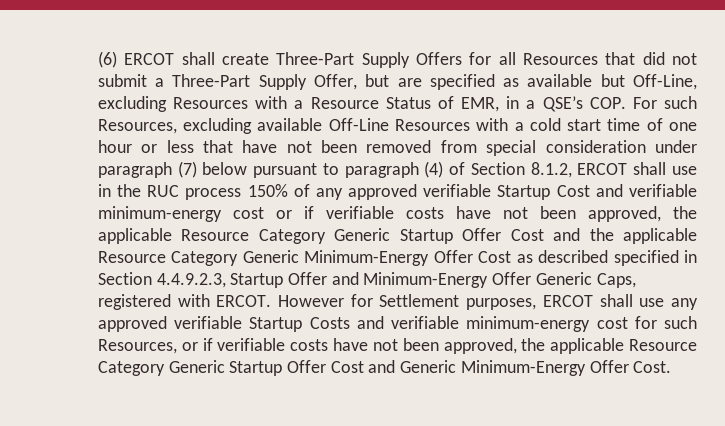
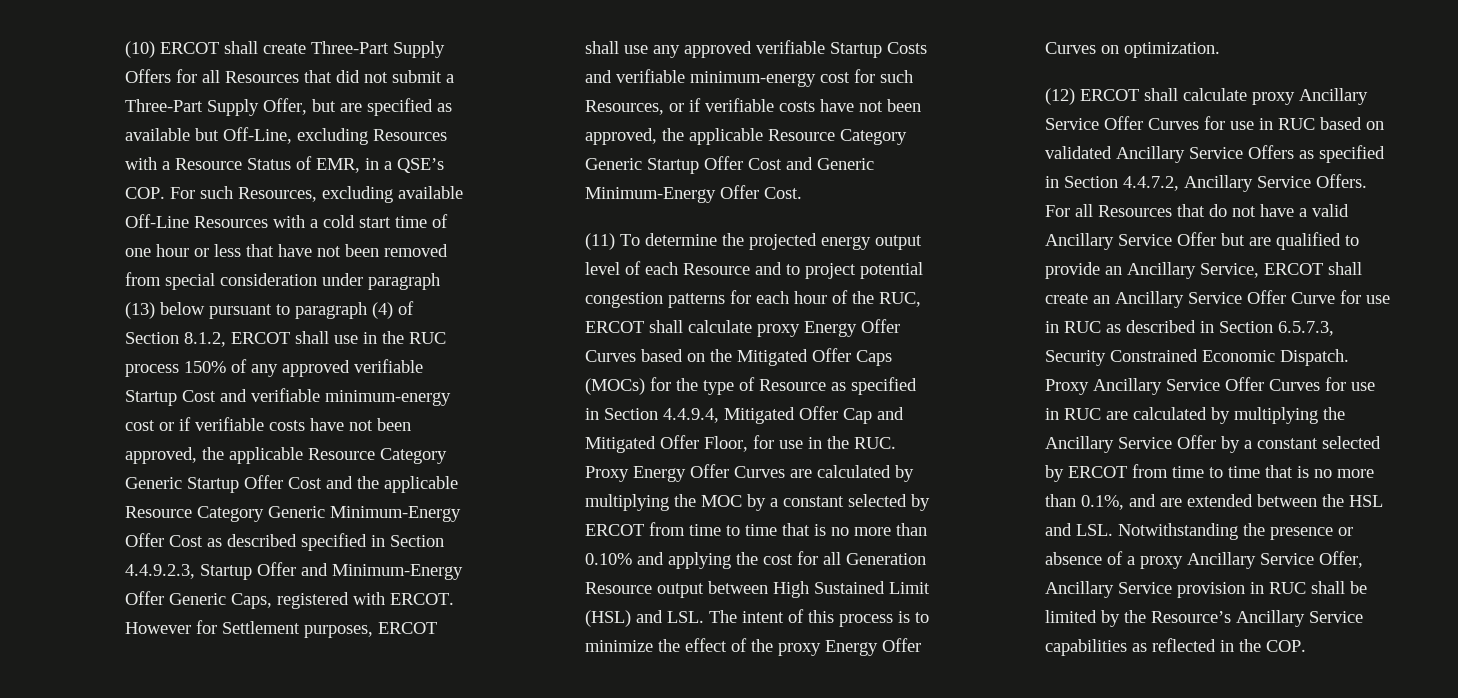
- (6) ERCOT shall create Three-Part Supply Offers for all Resources that did not submit a Three-Part Supply Offer, but are specified as available but Off-Line, excluding Resources with a Resource Status of EMR, in a QSE’s COP. For such Resources, excluding available Off-Line Resources with a cold start time of one hour or less that have not been removed from special consideration under paragraph (7) below pursuant to paragraph (4) of Section 8.1.2, ERCOT shall use in the RUC process 150% of any approved verifiable Startup Cost and verifiable minimum-energy cost or if verifiable costs have not been approved, the applicable Resource Category Generic Startup Offer Cost and the applicable Resource Category Generic Minimum-Energy Offer Cost as described specified in Section 4.4.9.2.3, Startup Offer and Minimum-Energy Offer Generic Caps, registered with ERCOT.
+ (10) ERCOT shall create Three-Part Supply Offers for all Resources that did not submit a Three-Part Supply Offer, but are specified as available but Off-Line, excluding Resources with a Resource Status of EMR, in a QSE’s COP. For such Resources, excluding available Off-Line Resources with a cold start time of one hour or less that have not been removed from special consideration under paragraph (13) below pursuant to paragraph (4) of Section 8.1.2, ERCOT shall use in the RUC process 150% of any approved verifiable Startup Cost and verifiable minimum-energy cost or if verifiable costs have not been approved, the applicable Resource Category Generic Startup Offer Cost and the applicable Resource Category Generic Minimum-Energy Offer Cost as described specified in Section 4.4.9.2.3, Startup Offer and Minimum-Energy Offer Generic Caps, registered with ERCOT.
+ (11) To determine the projected energy output level of each Resource and to project potential congestion patterns for each hour of the RUC, ERCOT shall calculate proxy Energy Offer Curves based on the Mitigated Offer Caps (MOCs) for the type of Resource as specified in Section 4.4.9.4, Mitigated Offer Cap and Mitigated Offer Floor, for use in the RUC. Proxy Energy Offer Curves are calculated by multiplying the MOC by a constant selected by ERCOT from time to time that is no more than 0.10% and applying the cost for all Generation Resource output between High Sustained Limit (HSL) and LSL. The intent of this process is to minimize the effect of the proxy Energy Offer Curves on optimization.
+ (12) ERCOT shall calculate proxy Ancillary Service Offer Curves for use in RUC based on validated Ancillary Service Offers as specified in Section 4.4.7.2, Ancillary Service Offers. For all Resources that do not have a valid Ancillary Service Offer but are qualified to provide an Ancillary Service, ERCOT shall create an Ancillary Service Offer Curve for use in RUC as described in Section 6.5.7.3, Security Constrained Economic Dispatch. Proxy Ancillary Service Offer Curves for use in RUC are calculated by multiplying the Ancillary Service Offer by a constant selected by ERCOT from time to time that is no more than 0.1%, and are extended between the HSL and LSL. Notwithstanding the presence or absence of a proxy Ancillary Service Offer, Ancillary Service provision in RUC shall be limited by the Resource’s Ancillary Service capabilities as reflected in the COP.

